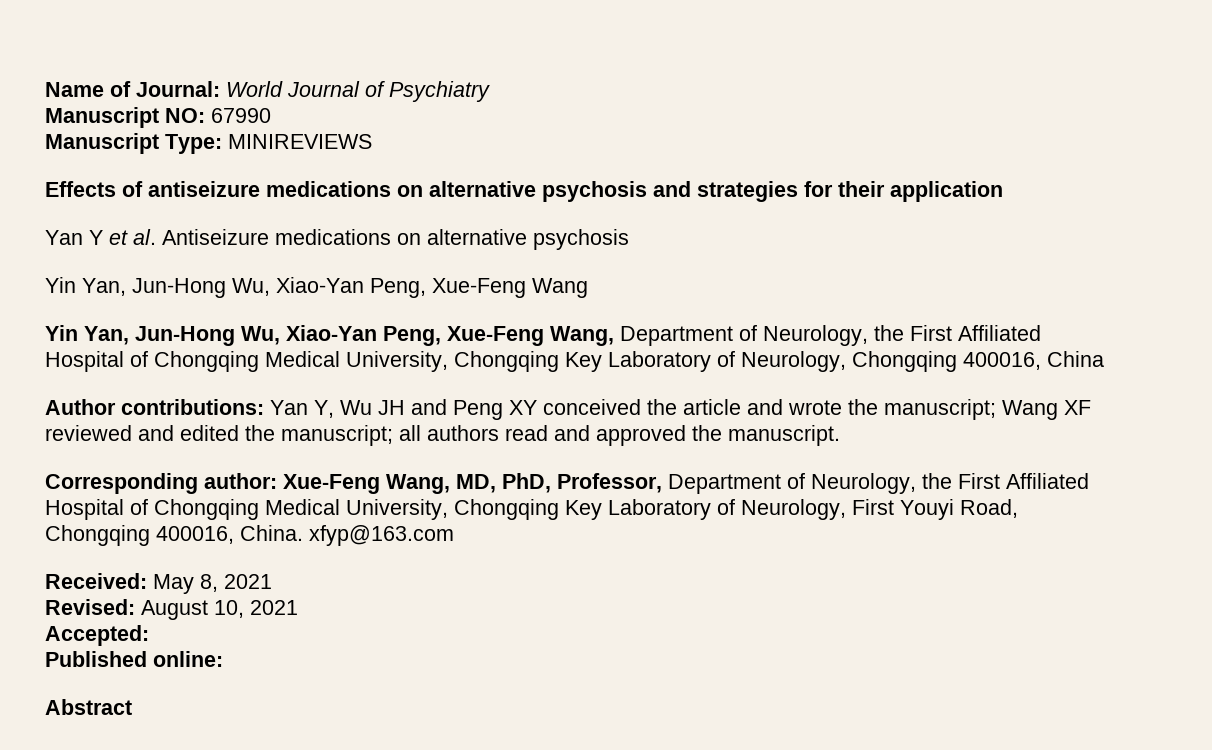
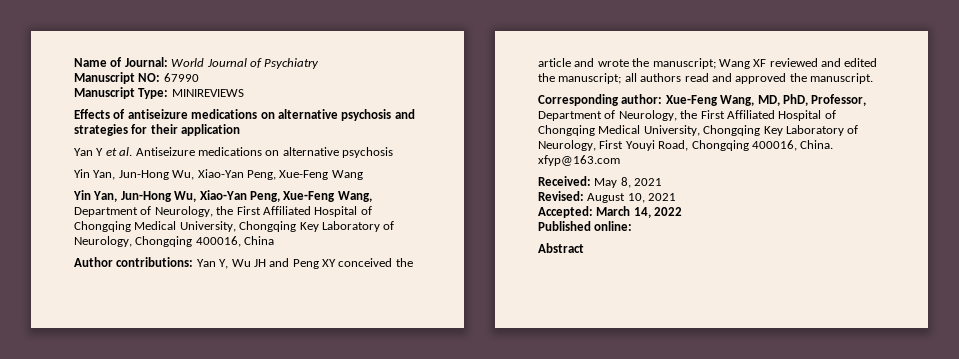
- Accepted:
+ Accepted: March 14, 2022

